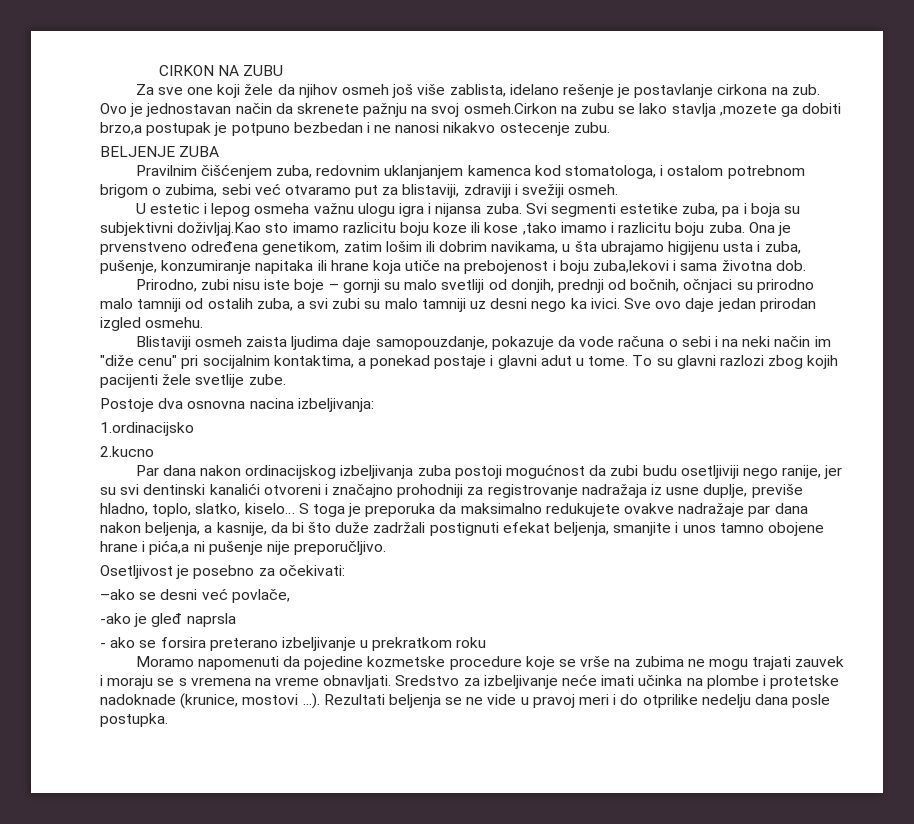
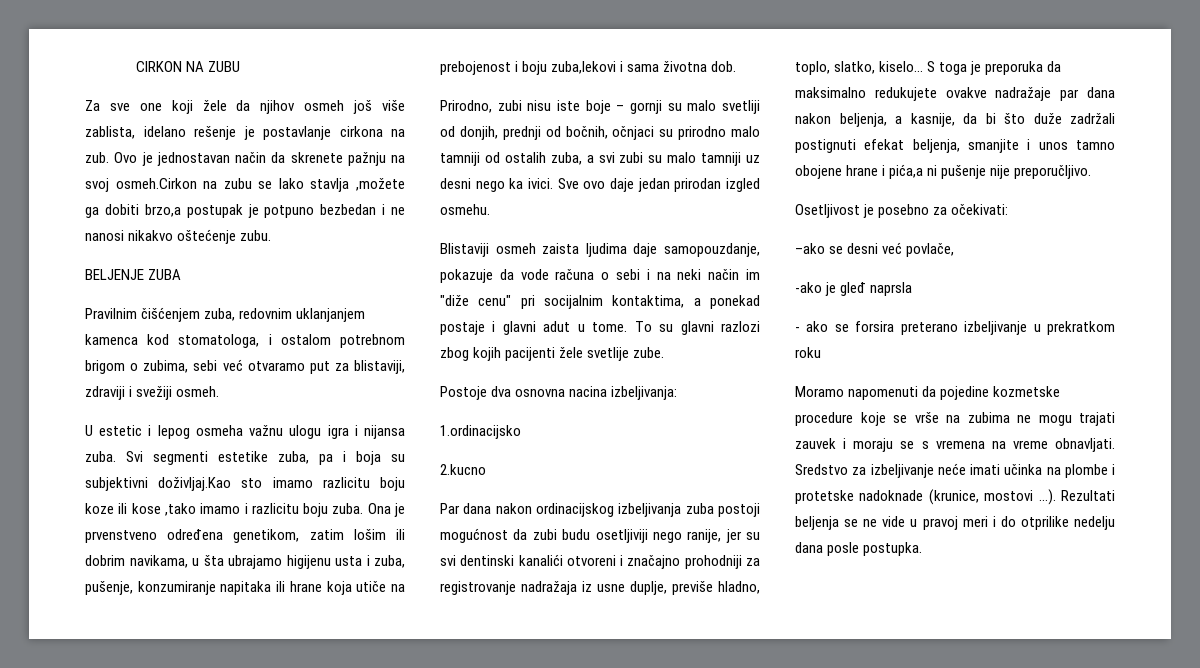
- Ovo je jednostavan način da skrenete pažnju na svoj osmeh.Cirkon na zubu se lako stavlja ,mozete ga dobiti brzo,a postupak je potpuno bezbedan i ne nanosi nikakvo ostecenje zubu.
+ Ovo je jednostavan način da skrenete pažnju na svoj osmeh.Cirkon na zubu se lako stavlja ,možete ga dobiti brzo,a postupak je potpuno bezbedan i ne nanosi nikakvo oštećenje zubu.

